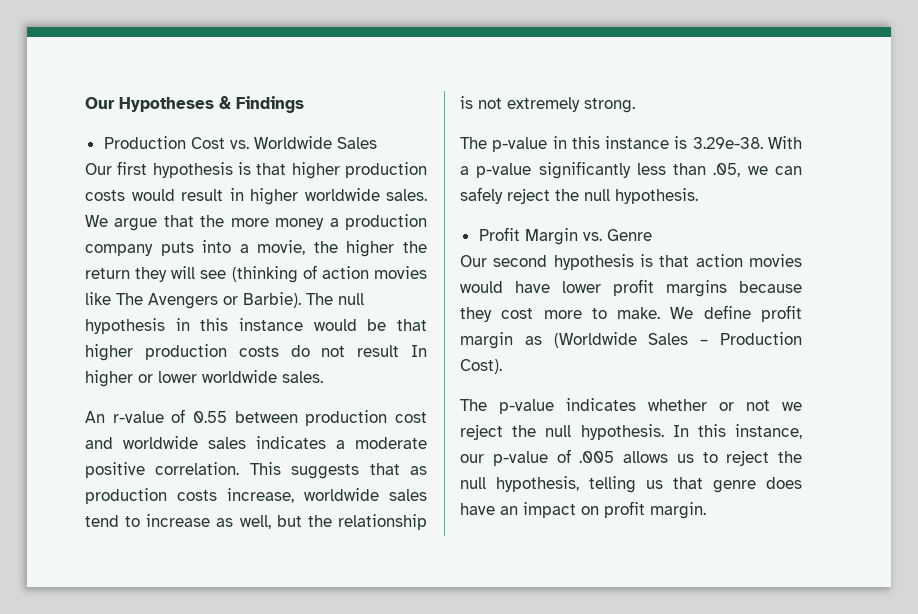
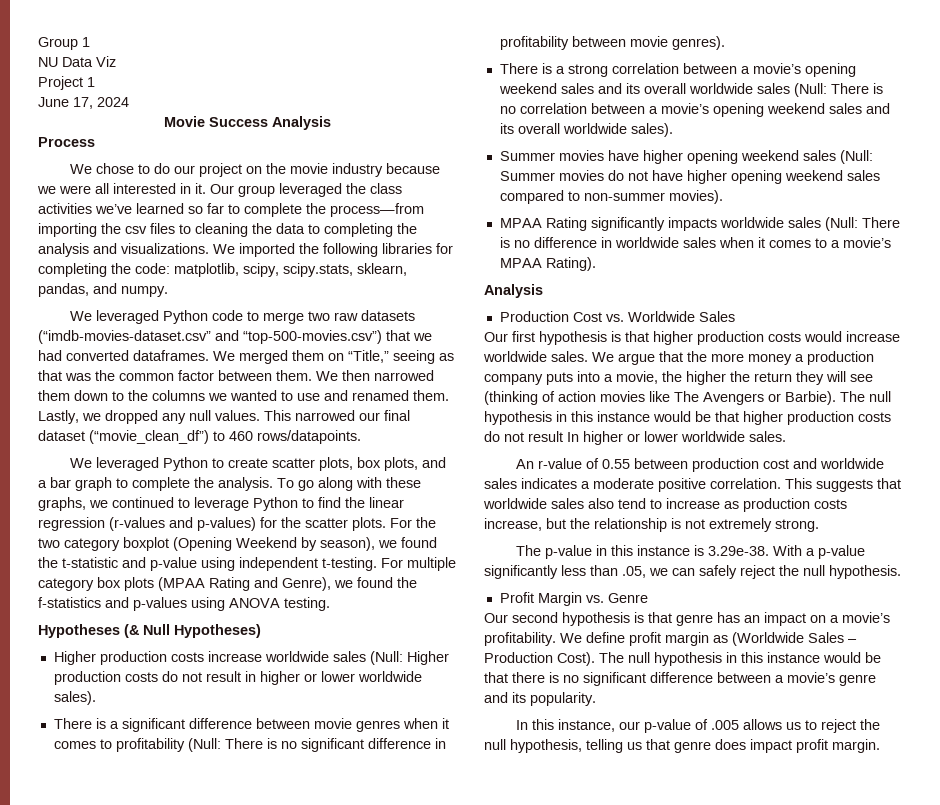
- Our Hypotheses & Findings
+ Group 1
+ NU Data Viz
+ Project 1
+ June 17, 2024
+ Movie Success Analysis
+ Process
+ We chose to do our project on the movie industry because we were all interested in it. Our group leveraged the class activities we’ve learned so far to complete the process—from importing the csv files to cleaning the data to completing the analysis and visualizations. We imported the following libraries for completing the code: matplotlib, scipy, scipy.stats, sklearn, pandas, and numpy.
+ We leveraged Python code to merge two raw datasets (“imdb-movies-dataset.csv” and “top-500-movies.csv”) that we had converted dataframes. We merged them on “Title,” seeing as that was the common factor between them. We then narrowed them down to the columns we wanted to use and renamed them. Lastly, we dropped any null values. This narrowed our final dataset (“movie_clean_df”) to 460 rows/datapoints.
+ We leveraged Python to create scatter plots, box plots, and a bar graph to complete the analysis. To go along with these graphs, we continued to leverage Python to find the linear regression (r-values and p-values) for the scatter plots. For the two category boxplot (Opening Weekend by season), we found the t-statistic and p-value using independent t-testing. For multiple category box plots (MPAA Rating and Genre), we found the f-statistics and p-values using ANOVA testing.
+ Hypotheses (& Null Hypotheses)
+ Higher production costs increase worldwide sales (Null: Higher production costs do not result in higher or lower worldwide sales).
+ There is a significant difference between movie genres when it comes to profitability (Null: There is no significant difference in profitability between movie genres).
+ There is a strong correlation between a movie’s opening weekend sales and its overall worldwide sales (Null: There is no correlation between a movie’s opening weekend sales and its overall worldwide sales).
+ Summer movies have higher opening weekend sales (Null: Summer movies do not have higher opening weekend sales compared to non-summer movies).
+ MPAA Rating significantly impacts worldwide sales (Null: There is no difference in worldwide sales when it comes to a movie’s MPAA Rating).
+ Analysis
- Our first hypothesis is that higher production costs would result in higher worldwide sales.
+ Our first hypothesis is that higher production costs would increase worldwide sales.
- This suggests that as production costs increase, worldwide sales tend to increase as well, but the relationship is not extremely strong.
+ This suggests that worldwide sales also tend to increase as production costs increase, but the relationship is not extremely strong.
- Our second hypothesis is that action movies would have lower profit margins because they cost more to make.
+ Our second hypothesis is that genre has an impact on a movie’s profitability.
- We define profit margin as (Worldwide Sales – Production Cost).
- The p-value indicates whether or not we reject the null hypothesis. In this instance, our p-value of .005 allows us to reject the null hypothesis, telling us that genre does have an impact on profit margin.
+ We define profit margin as (Worldwide Sales – Production Cost). The null hypothesis in this instance would be that there is no significant difference between a movie’s genre and its popularity.
+ In this instance, our p-value of .005 allows us to reject the null hypothesis, telling us that genre does impact profit margin.

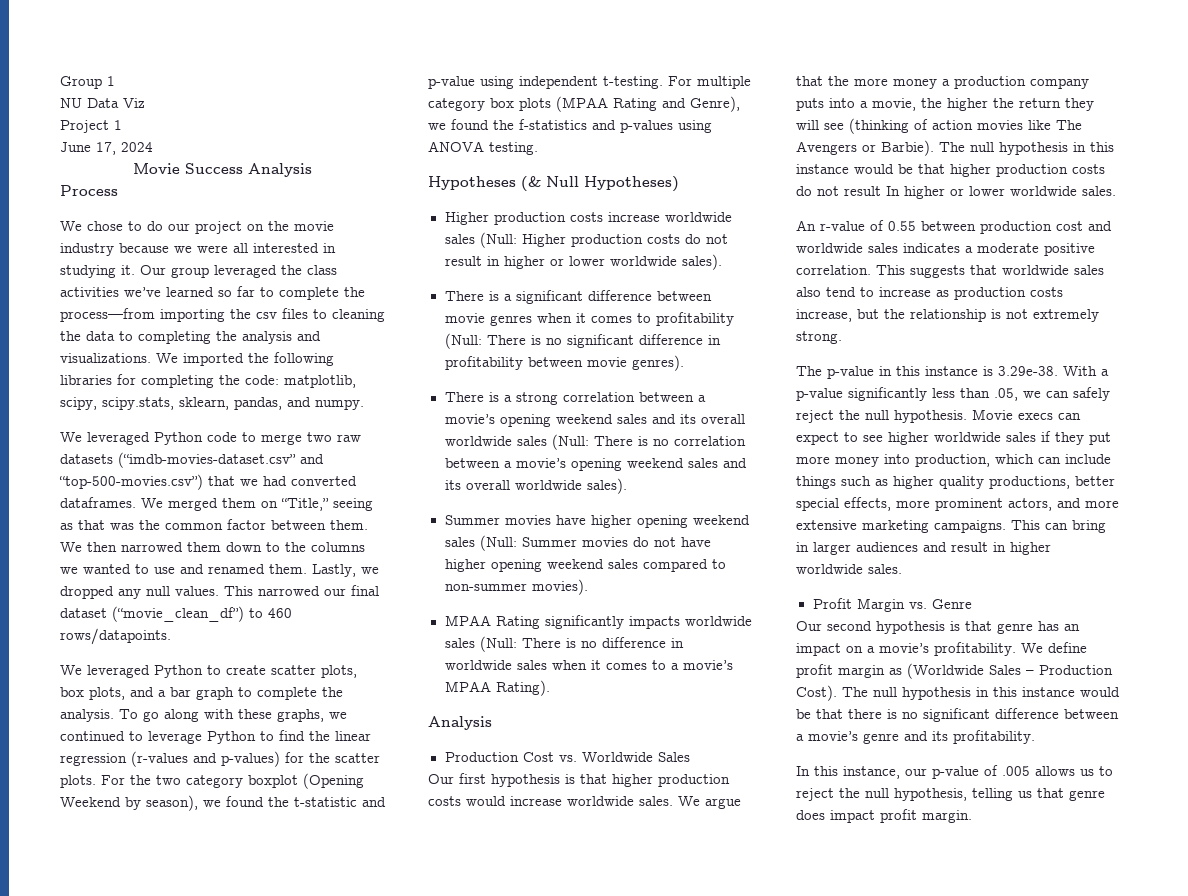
- We chose to do our project on the movie industry because we were all interested in it.
+ We chose to do our project on the movie industry because we were all interested in studying it.
+ Movie execs can expect to see higher worldwide sales if they put more money into production, which can include things such as higher quality productions, better special effects, more prominent actors, and more extensive marketing campaigns. This can bring in larger audiences and result in higher worldwide sales.
- The null hypothesis in this instance would be that there is no significant difference between a movie’s genre and its popularity.
+ The null hypothesis in this instance would be that there is no significant difference between a movie’s genre and its profitability.

